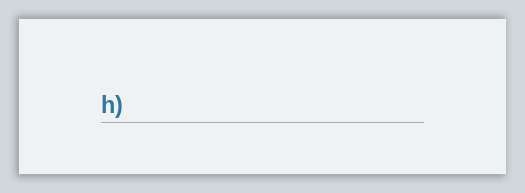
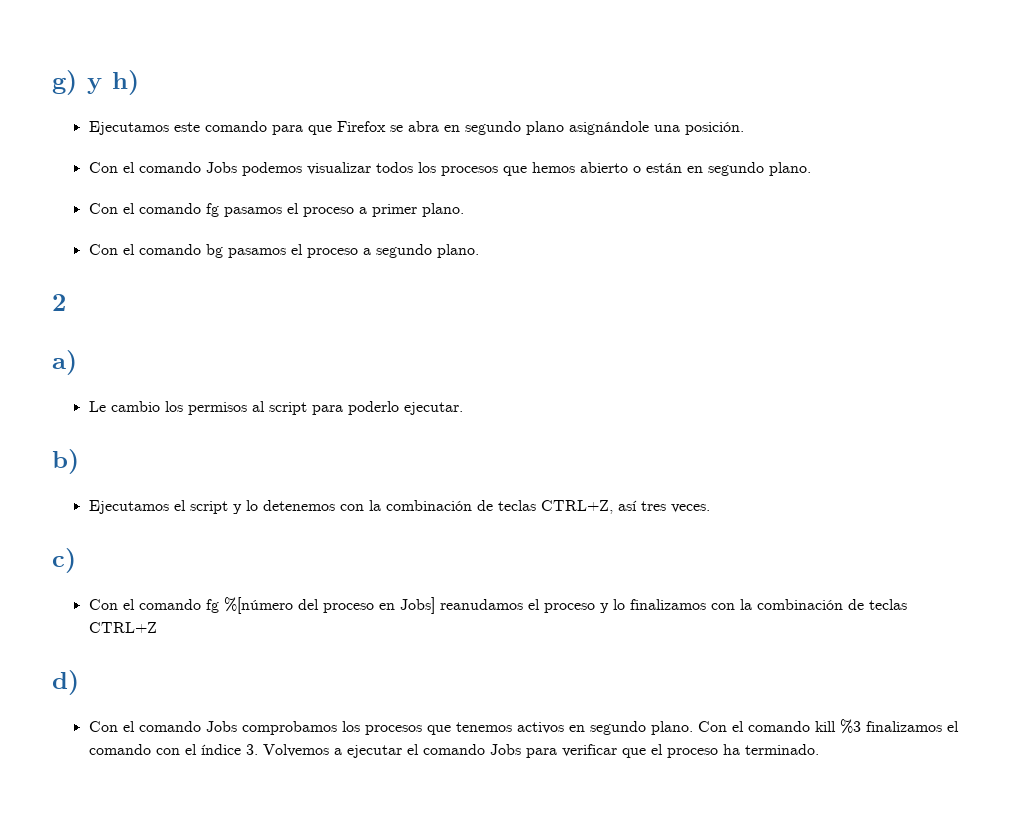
- h)
+ g) y h)
+ Ejecutamos este comando para que Firefox se abra en segundo plano asignándole una posición.
+ Con el comando Jobs podemos visualizar todos los procesos que hemos abierto o están en segundo plano.
+ Con el comando fg pasamos el proceso a primer plano.
+ Con el comando bg pasamos el proceso a segundo plano.
+ 2
+ a)
+ Le cambio los permisos al script para poderlo ejecutar.
+ b)
+ Ejecutamos el script y lo detenemos con la combinación de teclas CTRL+Z, así tres veces.
+ c)
+ Con el comando fg %[número del proceso en Jobs] reanudamos el proceso y lo finalizamos con la combinación de teclas CTRL+Z
+ d)
+ Con el comando Jobs comprobamos los procesos que tenemos activos en segundo plano. Con el comando kill %3 finalizamos el comando con el índice 3. Volvemos a ejecutar el comando Jobs para verificar que el proceso ha terminado.

